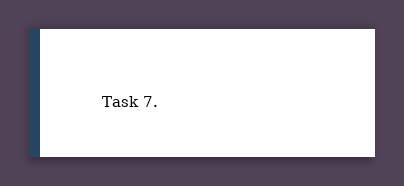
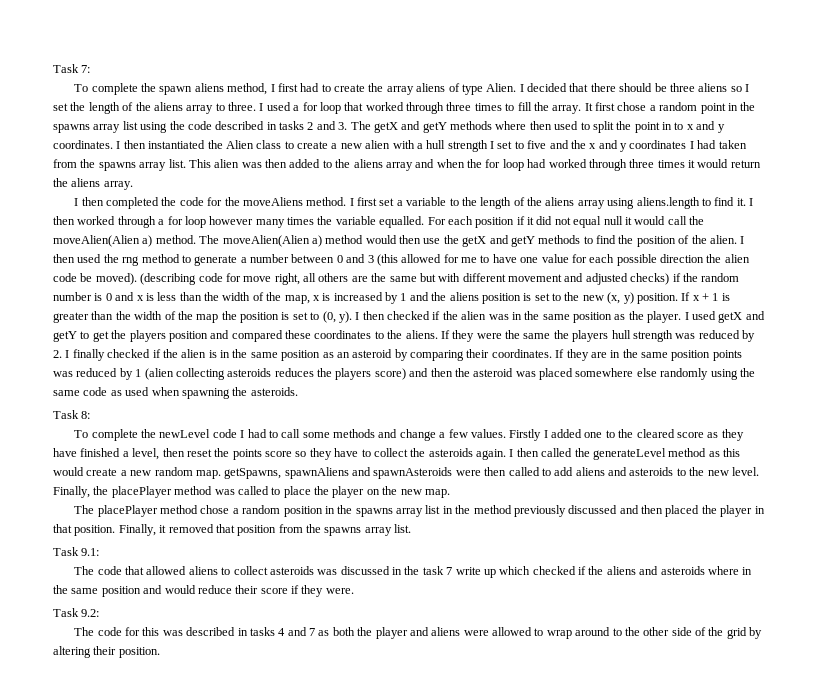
- Task 7.
+ Task 7:
+ To complete the spawn aliens method, I first had to create the array aliens of type Alien. I decided that there should be three aliens so I set the length of the aliens array to three. I used a for loop that worked through three times to fill the array. It first chose a random point in the spawns array list using the code described in tasks 2 and 3. The getX and getY methods where then used to split the point in to x and y coordinates. I then instantiated the Alien class to create a new alien with a hull strength I set to five and the x and y coordinates I had taken from the spawns array list. This alien was then added to the aliens array and when the for loop had worked through three times it would return the aliens array.
+ I then completed the code for the moveAliens method. I first set a variable to the length of the aliens array using aliens.length to find it. I then worked through a for loop however many times the variable equalled. For each position if it did not equal null it would call the moveAlien(Alien a) method. The moveAlien(Alien a) method would then use the getX and getY methods to find the position of the alien. I then used the rng method to generate a number between 0 and 3 (this allowed for me to have one value for each possible direction the alien code be moved). (describing code for move right, all others are the same but with different movement and adjusted checks) if the random number is 0 and x is less than the width of the map, x is increased by 1 and the aliens position is set to the new (x, y) position. If x + 1 is greater than the width of the map the position is set to (0, y). I then checked if the alien was in the same position as the player. I used getX and getY to get the players position and compared these coordinates to the aliens. If they were the same the players hull strength was reduced by 2. I finally checked if the alien is in the same position as an asteroid by comparing their coordinates. If they are in the same position points was reduced by 1 (alien collecting asteroids reduces the players score) and then the asteroid was placed somewhere else randomly using the same code as used when spawning the asteroids.
+ Task 8:
+ To complete the newLevel code I had to call some methods and change a few values. Firstly I added one to the cleared score as they have finished a level, then reset the points score so they have to collect the asteroids again. I then called the generateLevel method as this would create a new random map. getSpawns, spawnAliens and spawnAsteroids were then called to add aliens and asteroids to the new level. Finally, the placePlayer method was called to place the player on the new map.
+ The placePlayer method chose a random position in the spawns array list in the method previously discussed and then placed the player in that position. Finally, it removed that position from the spawns array list.
+ Task 9.1:
+ The code that allowed aliens to collect asteroids was discussed in the task 7 write up which checked if the aliens and asteroids where in the same position and would reduce their score if they were.
+ Task 9.2:
+ The code for this was described in tasks 4 and 7 as both the player and aliens were allowed to wrap around to the other side of the grid by altering their position.

